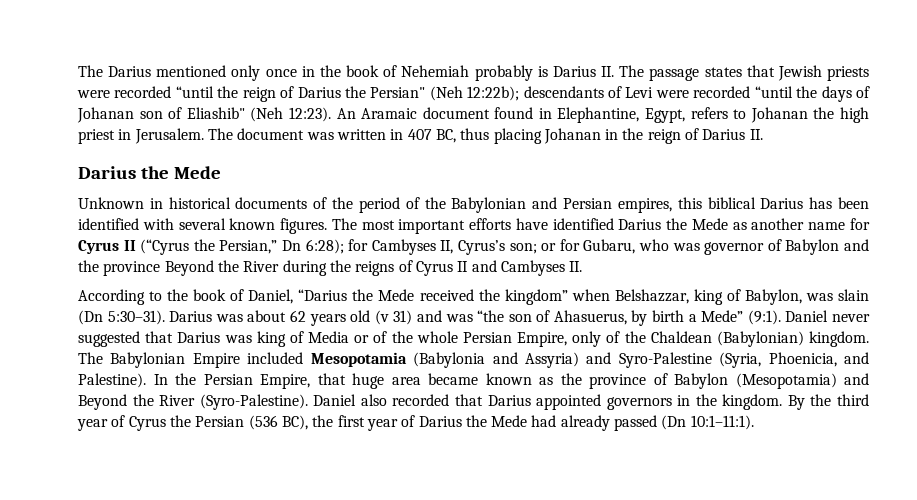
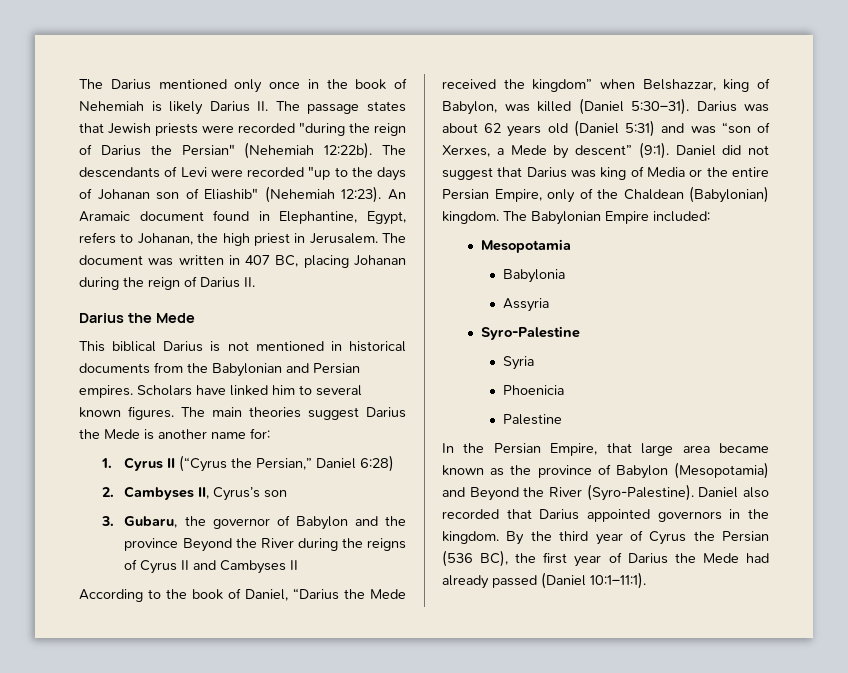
- The Darius mentioned only once in the book of Nehemiah probably is Darius II. The passage states that Jewish priests were recorded “until the reign of Darius the Persian" (Neh 12:22b); descendants of Levi were recorded “until the days of Johanan son of Eliashib" (Neh 12:23).
+ The Darius mentioned only once in the book of Nehemiah is likely Darius II. The passage states that Jewish priests were recorded "during the reign of Darius the Persian" (Nehemiah 12:22b). The descendants of Levi were recorded "up to the days of Johanan son of Eliashib" (Nehemiah 12:23).
- An Aramaic document found in Elephantine, Egypt, refers to Johanan the high priest in Jerusalem.
+ An Aramaic document found in Elephantine, Egypt, refers to Johanan, the high priest in Jerusalem.
- The document was written in 407 BC, thus placing Johanan in the reign of Darius II.
+ The document was written in 407 BC, placing Johanan during the reign of Darius II.
- Unknown in historical documents of the period of the Babylonian and Persian empires, this biblical Darius has been identified with several known figures. The most important efforts have identified Darius the Mede as another name for Cyrus II (“Cyrus the Persian,” Dn 6:28); for Cambyses II, Cyrus’s son; or for Gubaru, who was governor of Babylon and the province Beyond the River during the reigns of Cyrus II and Cambyses II.
+ This biblical Darius is not mentioned in historical documents from the Babylonian and Persian empires. Scholars have linked him to several known figures. The main theories suggest Darius the Mede is another name for:
+ 1. Cyrus II (“Cyrus the Persian,” Daniel 6:28)
+ 2. Cambyses II, Cyrus’s son
+ 3. Gubaru, the governor of Babylon and the province Beyond the River during the reigns of Cyrus II and Cambyses II
- According to the book of Daniel, “Darius the Mede received the kingdom” when Belshazzar, king of Babylon, was slain (Dn 5:30–31).
+ According to the book of Daniel, “Darius the Mede received the kingdom” when Belshazzar, king of Babylon, was killed (Daniel 5:30–31).
- Darius was about 62 years old (v 31) and was “the son of Ahasuerus, by birth a Mede” (9:1). Daniel never suggested that Darius was king of Media or of the whole Persian Empire, only of the Chaldean (Babylonian) kingdom.
+ Darius was about 62 years old (Daniel 5:31) and was “son of Xerxes, a Mede by descent” (9:1). Daniel did not suggest that Darius was king of Media or the entire Persian Empire, only of the Chaldean (Babylonian) kingdom.
- The Babylonian Empire included Mesopotamia (Babylonia and Assyria) and Syro-Palestine (Syria, Phoenicia, and Palestine). In the Persian Empire, that huge area became known as the province of Babylon (Mesopotamia) and Beyond the River (Syro-Palestine).
+ The Babylonian Empire included:
+ Mesopotamia
+ Babylonia
+ Assyria
+ Syro-Palestine
+ Syria
+ Phoenicia
+ Palestine
+ In the Persian Empire, that large area became known as the province of Babylon (Mesopotamia) and Beyond the River (Syro-Palestine).
- By the third year of Cyrus the Persian (536 BC), the first year of Darius the Mede had already passed (Dn 10:1–11:1).
+ By the third year of Cyrus the Persian (536 BC), the first year of Darius the Mede had already passed (Daniel 10:1–11:1).

